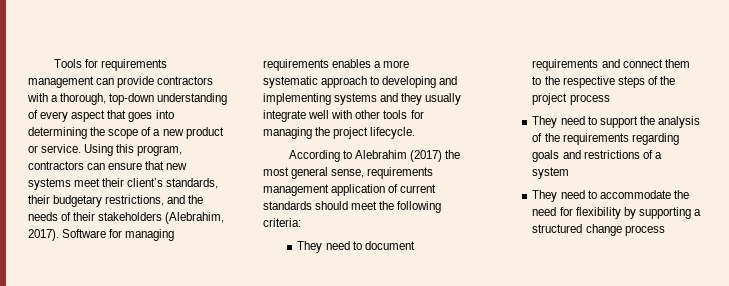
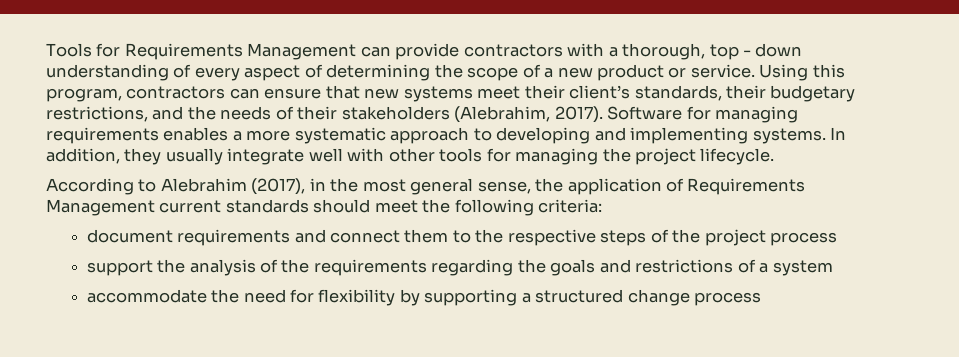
- Tools for requirements management can provide contractors with a thorough, top-down understanding of every aspect that goes into determining the scope of a new product or service.
+ Tools for Requirements Management can provide contractors with a thorough, top - down understanding of every aspect of determining the scope of a new product or service.
- Software for managing requirements enables a more systematic approach to developing and implementing systems and they usually integrate well with other tools for managing the project lifecycle.
+ Software for managing requirements enables a more systematic approach to developing and implementing systems. In addition, they usually integrate well with other tools for managing the project lifecycle.
- According to Alebrahim (2017) the most general sense, requirements management application of current standards should meet the following criteria:
+ According to Alebrahim (2017), in the most general sense, the application of Requirements Management current standards should meet the following criteria:
- They need to document requirements and connect them to the respective steps of the project process
+ document requirements and connect them to the respective steps of the project process
- They need to support the analysis of the requirements regarding goals and restrictions of a system
+ support the analysis of the requirements regarding the goals and restrictions of a system
- They need to accommodate the need for flexibility by supporting a structured change process
+ accommodate the need for flexibility by supporting a structured change process

